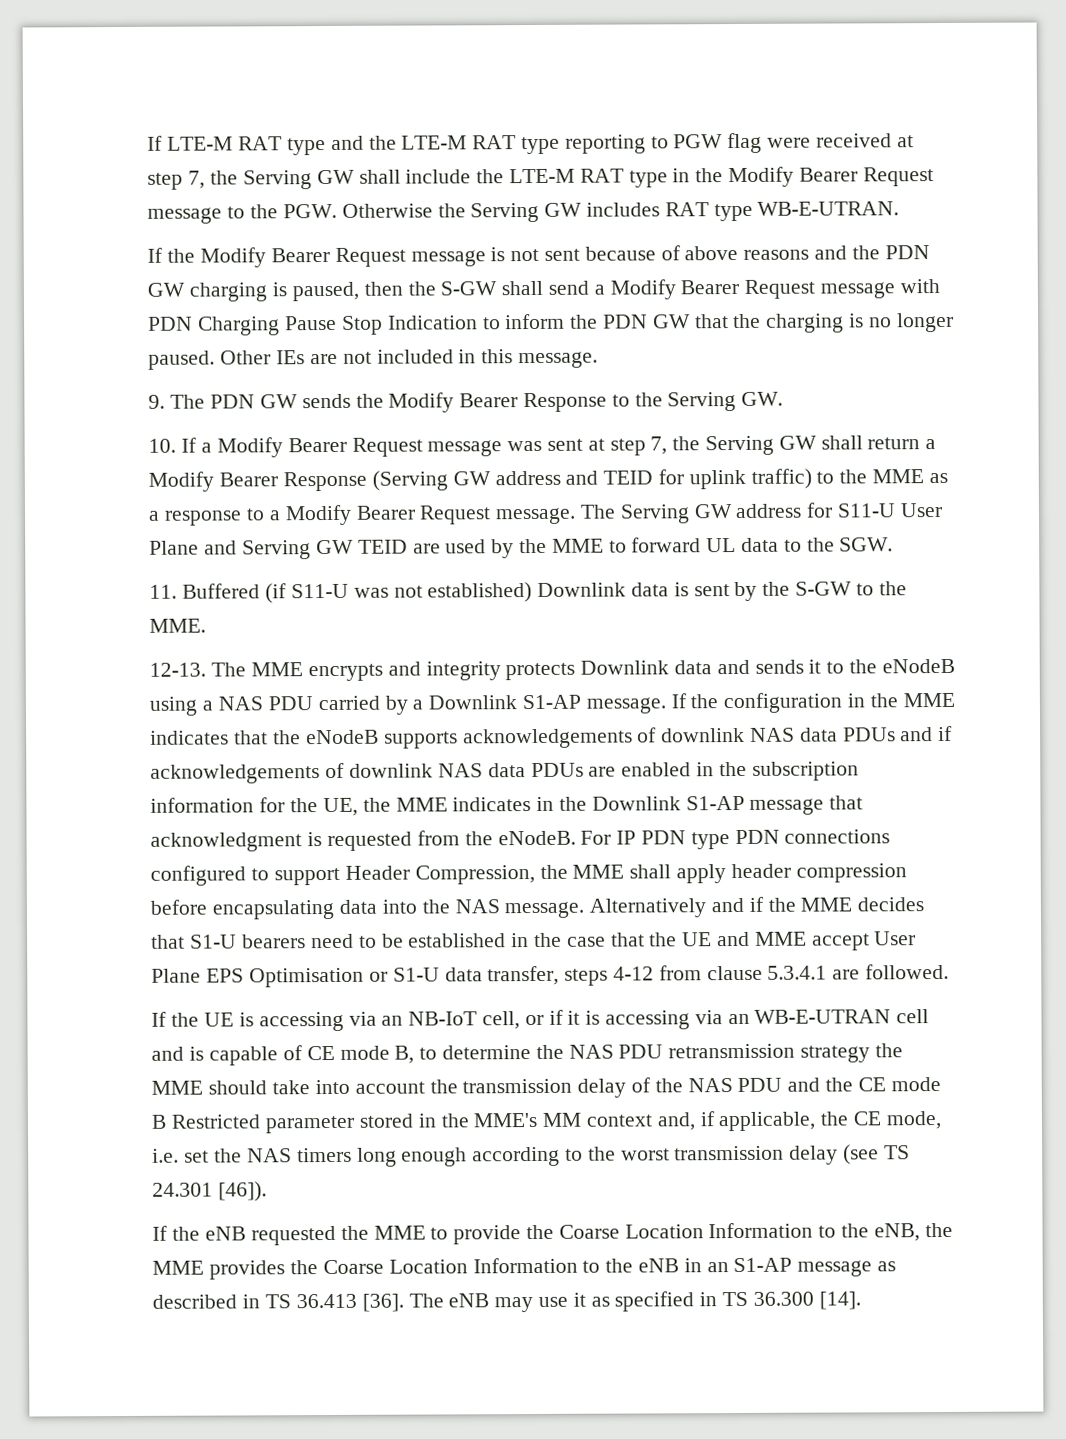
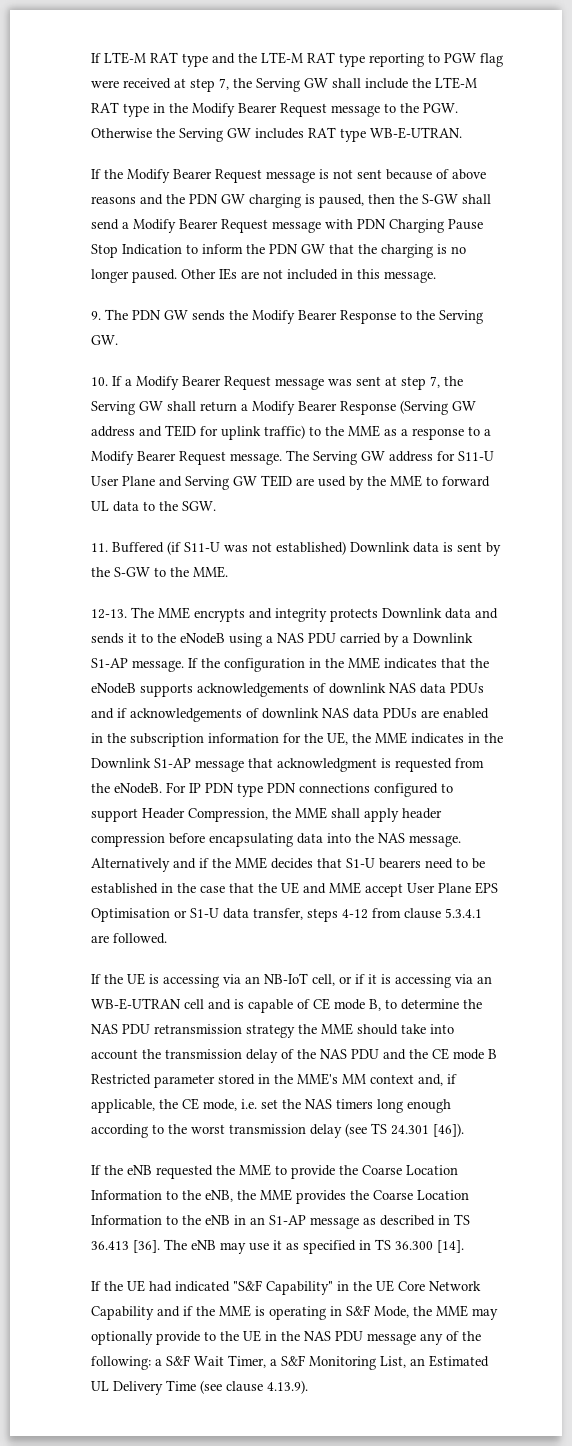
+ If the UE had indicated "S&F Capability" in the UE Core Network Capability and if the MME is operating in S&F Mode, the MME may optionally provide to the UE in the NAS PDU message any of the following: a S&F Wait Timer, a S&F Monitoring List, an Estimated UL Delivery Time (see clause 4.13.9).

